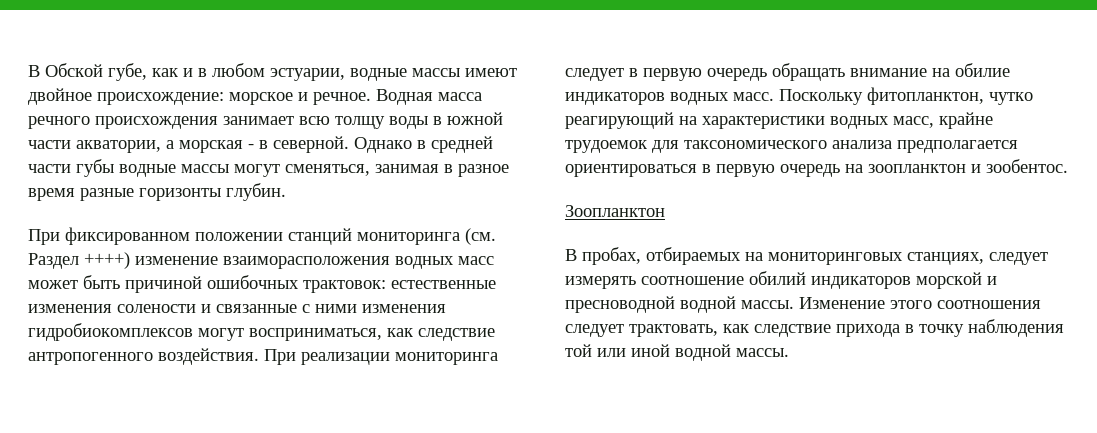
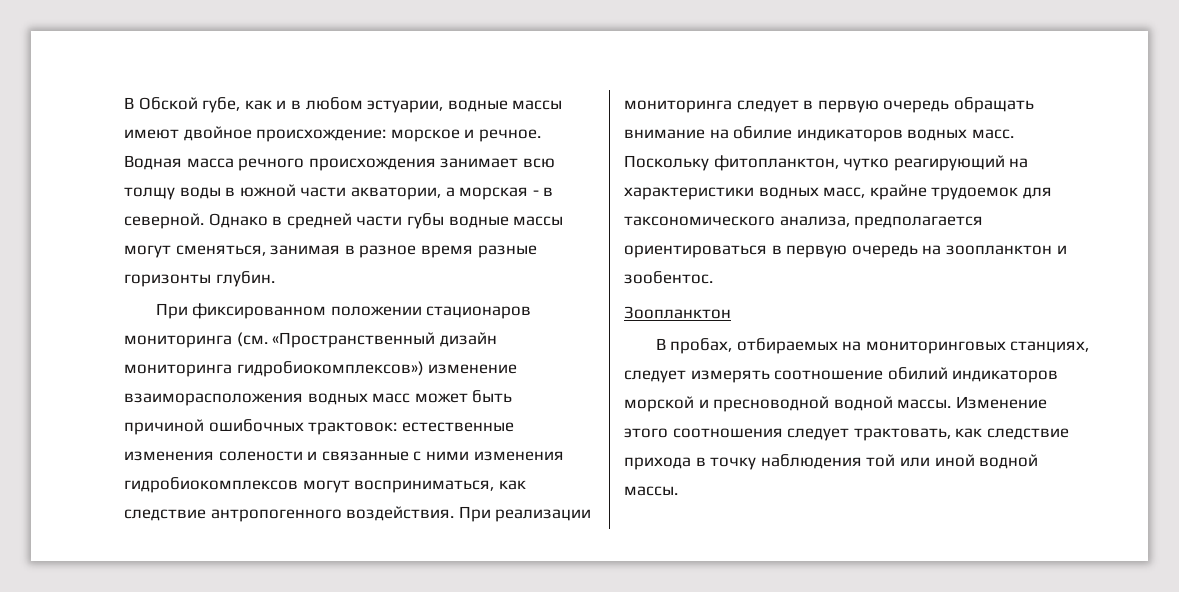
- При фиксированном положении станций мониторинга (см. Раздел ++++) изменение взаиморасположения водных масс может быть причиной ошибочных трактовок: естественные изменения солености и связанные с ними изменения гидробиокомплексов могут восприниматься, как следствие антропогенного воздействия.
+ При фиксированном положении стационаров мониторинга (см. «Пространственный дизайн мониторинга гидробиокомплексов») изменение взаиморасположения водных масс может быть причиной ошибочных трактовок: естественные изменения солености и связанные с ними изменения гидробиокомплексов могут восприниматься, как следствие антропогенного воздействия.
- Поскольку фитопланктон, чутко реагирующий на характеристики водных масс, крайне трудоемок для таксономического анализа предполагается ориентироваться в первую очередь на зоопланктон и зообентос.
+ Поскольку фитопланктон, чутко реагирующий на характеристики водных масс, крайне трудоемок для таксономического анализа, предполагается ориентироваться в первую очередь на зоопланктон и зообентос.

